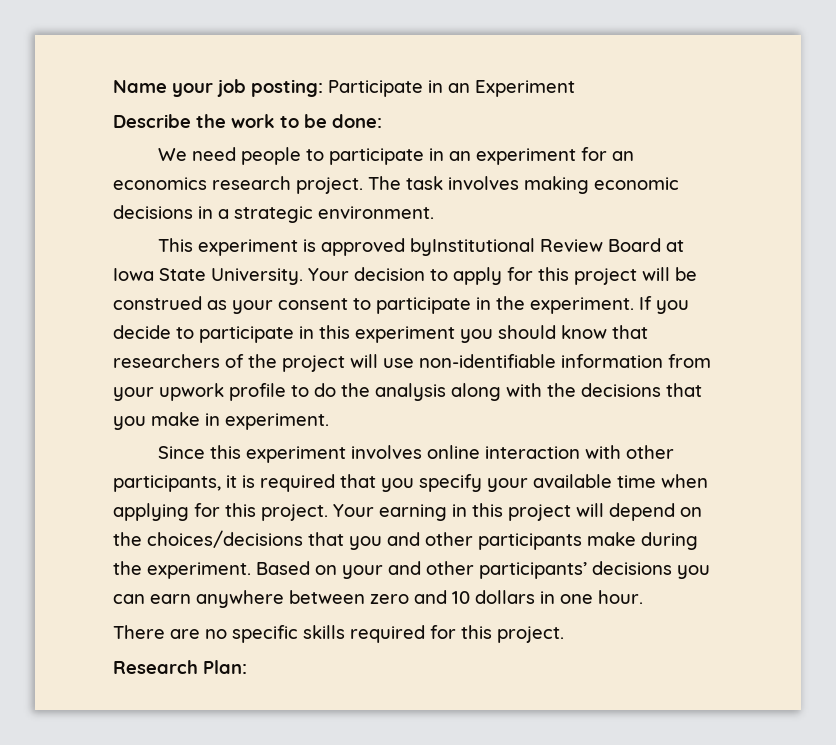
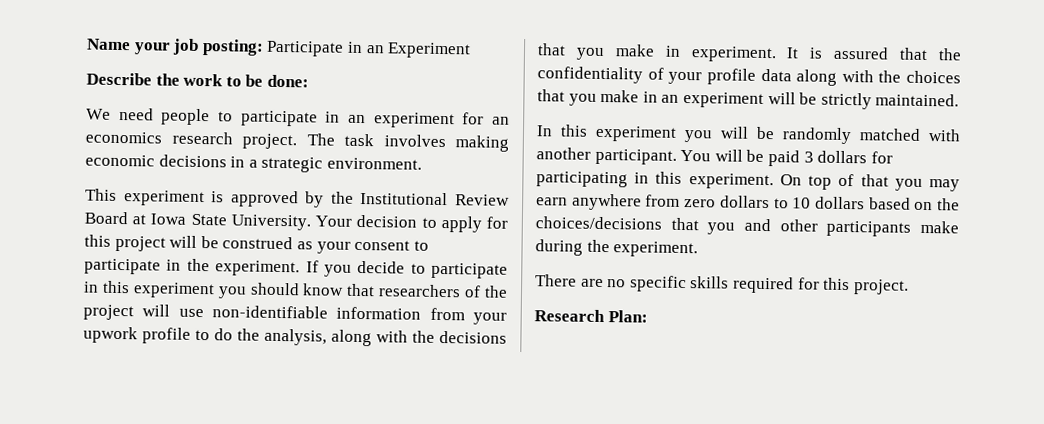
- This experiment is approved byInstitutional Review Board at Iowa State University.
+ This experiment is approved by the Institutional Review Board at Iowa State University.
- If you decide to participate in this experiment you should know that researchers of the project will use non-identifiable information from your upwork profile to do the analysis along with the decisions that you make in experiment.
- Since this experiment involves online interaction with other participants, it is required that you specify your available time when applying for this project. Your earning in this project will depend on the choices/decisions that you and other participants make during the experiment. Based on your and other participants’ decisions you can earn anywhere between zero and 10 dollars in one hour.
+ If you decide to participate in this experiment you should know that researchers of the project will use non-identifiable information from your upwork profile to do the analysis, along with the decisions that you make in experiment. It is assured that the confidentiality of your profile data along with the choices that you make in an experiment will be strictly maintained.
+ In this experiment you will be randomly matched with another participant. You will be paid 3 dollars for participating in this experiment. On top of that you may earn anywhere from zero dollars to 10 dollars based on the choices/decisions that you and other participants make during the experiment.

